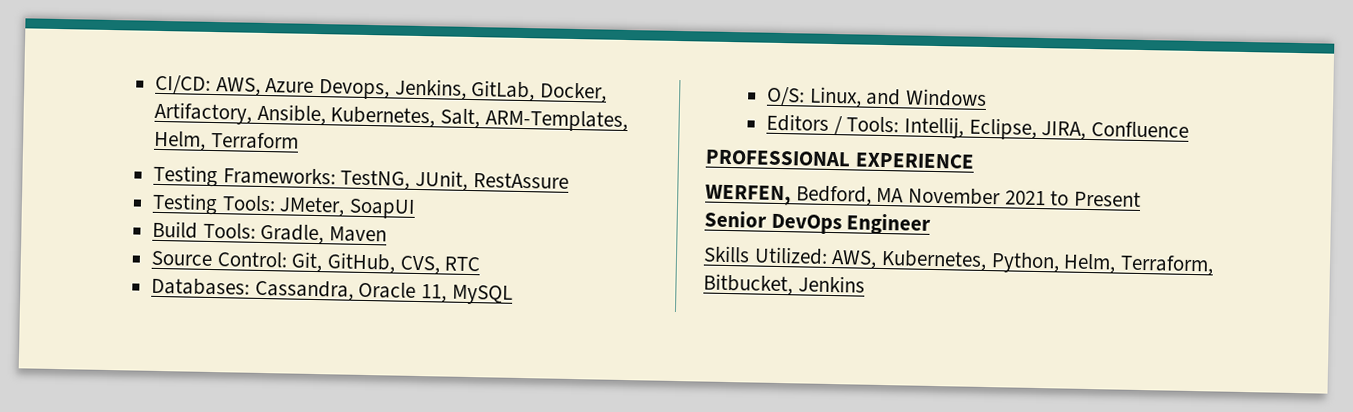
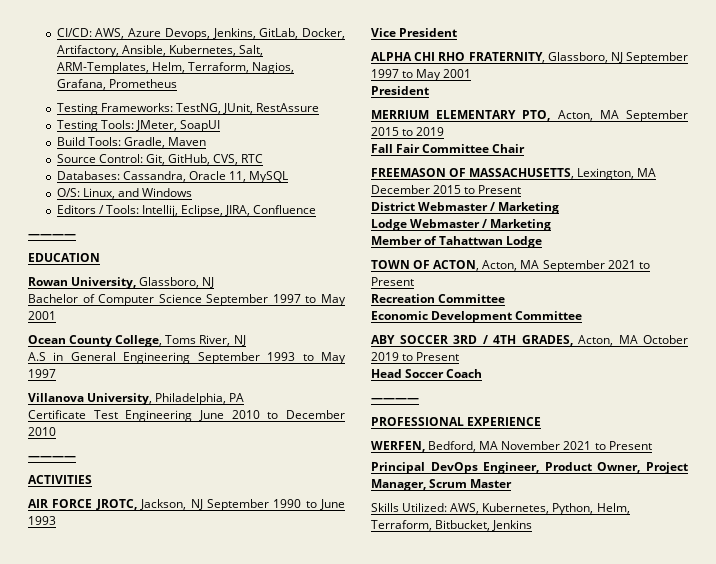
- CI/CD: AWS, Azure Devops, Jenkins, GitLab, Docker, Artifactory, Ansible, Kubernetes, Salt, ARM-Templates, Helm, Terraform
+ CI/CD: AWS, Azure Devops, Jenkins, GitLab, Docker, Artifactory, Ansible, Kubernetes, Salt, ARM-Templates, Helm, Terraform, Nagios, Grafana, Prometheus
  Editors / Tools: Intellij, Eclipse, JIRA, Confluence
+ ————
+ EDUCATION
+ Rowan University, Glassboro, NJ
+ Bachelor of Computer Science September 1997 to May 2001
+ Ocean County College, Toms River, NJ
+ A.S in General Engineering September 1993 to May 1997
+ Villanova University, Philadelphia, PA
+ Certificate Test Engineering June 2010 to December 2010
+ ————
+ ACTIVITIES
+ AIR FORCE JROTC, Jackson, NJ September 1990 to June 1993
+ Vice President
+ ALPHA CHI RHO FRATERNITY, Glassboro, NJ September 1997 to May 2001
+ President
+ MERRIUM ELEMENTARY PTO, Acton, MA September 2015 to 2019
+ Fall Fair Committee Chair
+ FREEMASON OF MASSACHUSETTS, Lexington, MA December 2015 to Present
+ District Webmaster / Marketing
+ Lodge Webmaster / Marketing
+ Member of Tahattwan Lodge
+ TOWN OF ACTON, Acton, MA September 2021 to Present
+ Recreation Committee
+ Economic Development Committee
+ ABY SOCCER 3RD / 4TH GRADES, Acton, MA October 2019 to Present
+ Head Soccer Coach
+ ————
- Senior DevOps Engineer
+ Principal DevOps Engineer, Product Owner, Project Manager, Scrum Master

